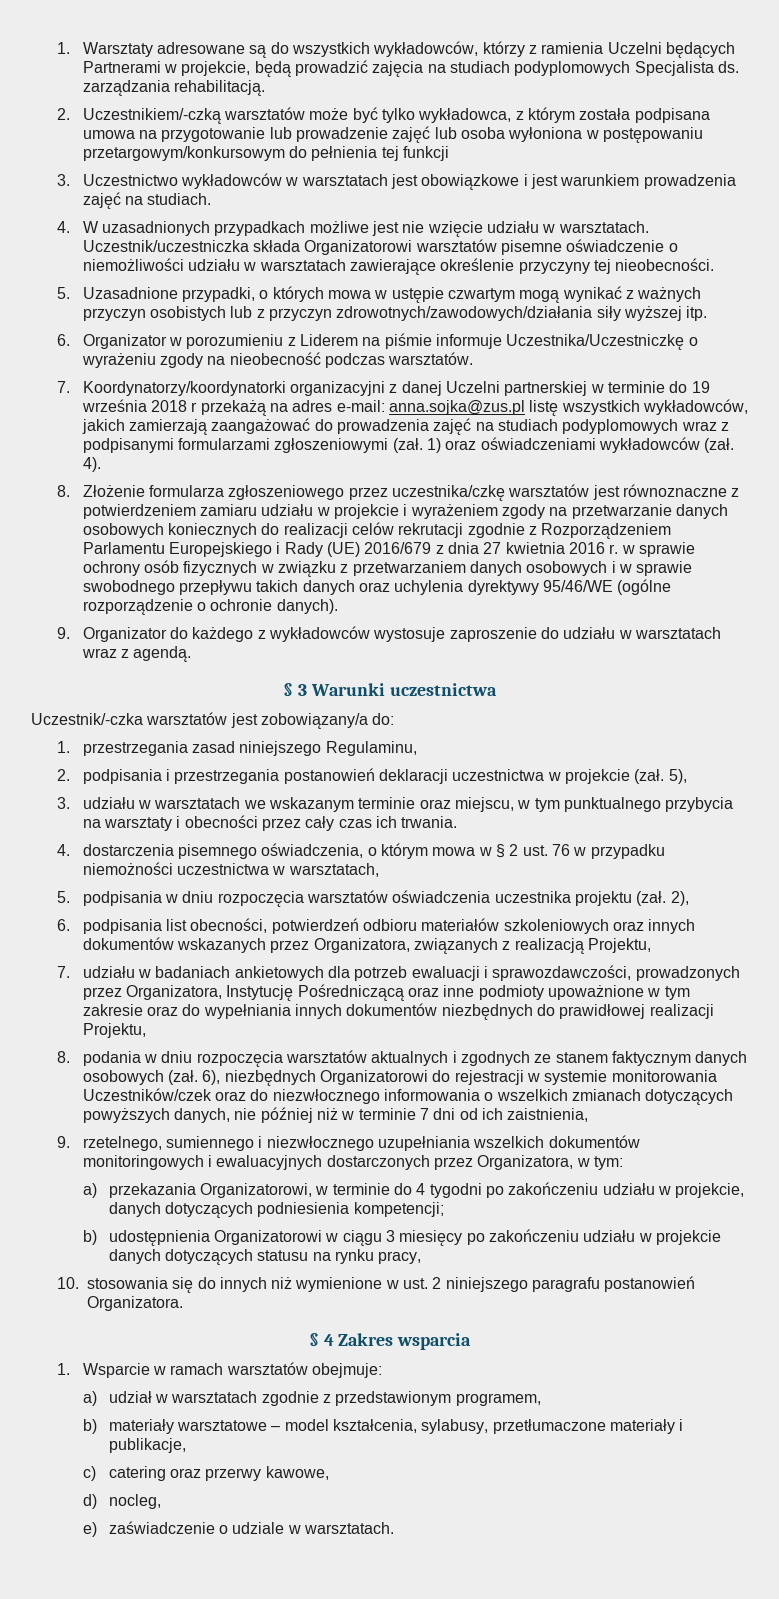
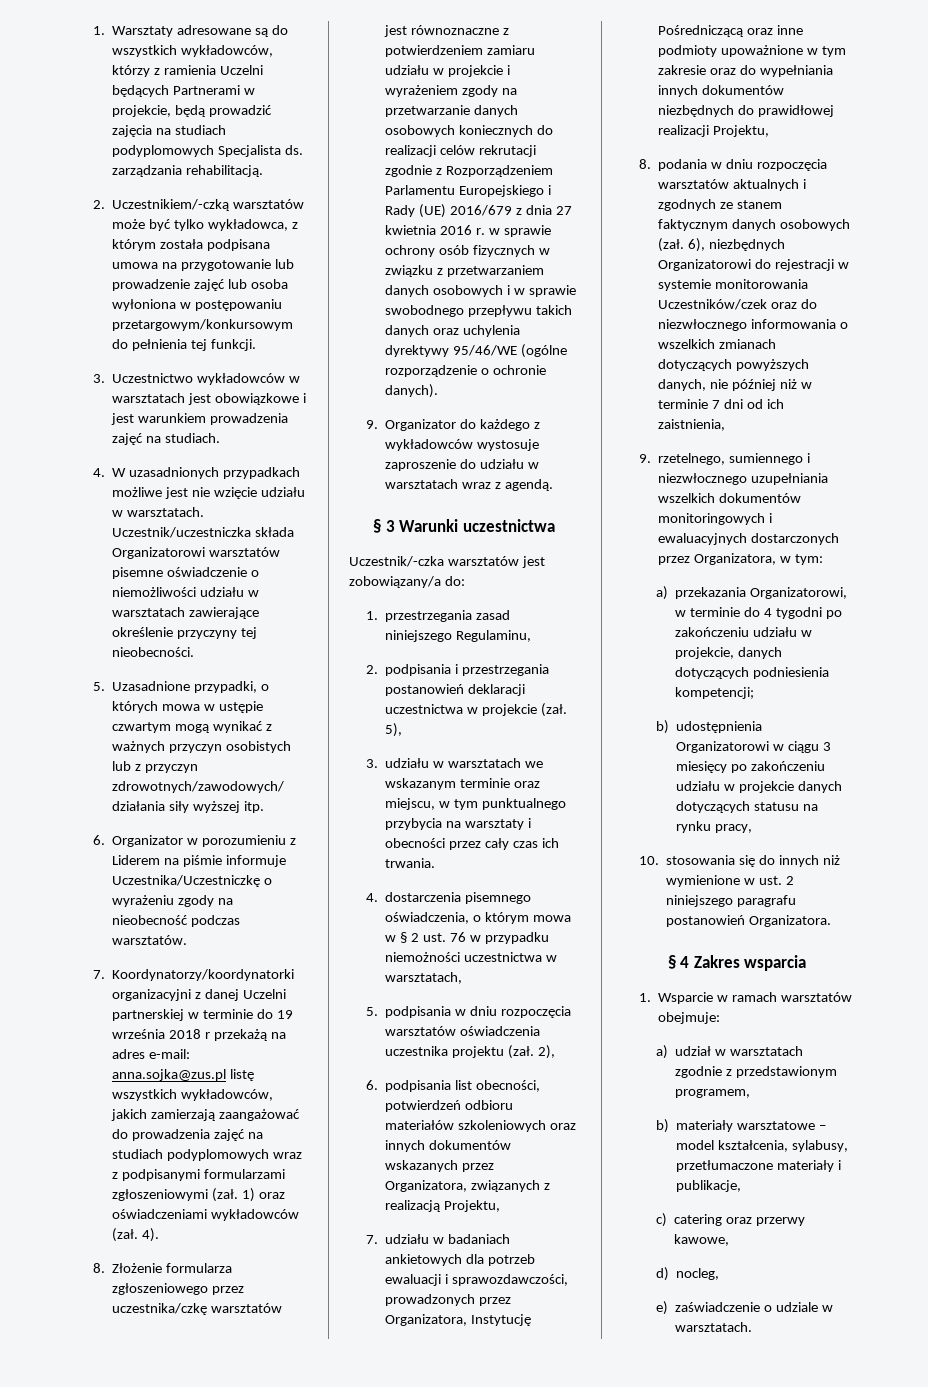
- 2. Uczestnikiem/-czką warsztatów może być tylko wykładowca, z którym została podpisana umowa na przygotowanie lub prowadzenie zajęć lub osoba wyłoniona w postępowaniu przetargowym/konkursowym do pełnienia tej funkcji
+ 2. Uczestnikiem/-czką warsztatów może być tylko wykładowca, z którym została podpisana umowa na przygotowanie lub prowadzenie zajęć lub osoba wyłoniona w postępowaniu przetargowym/konkursowym do pełnienia tej funkcji.

